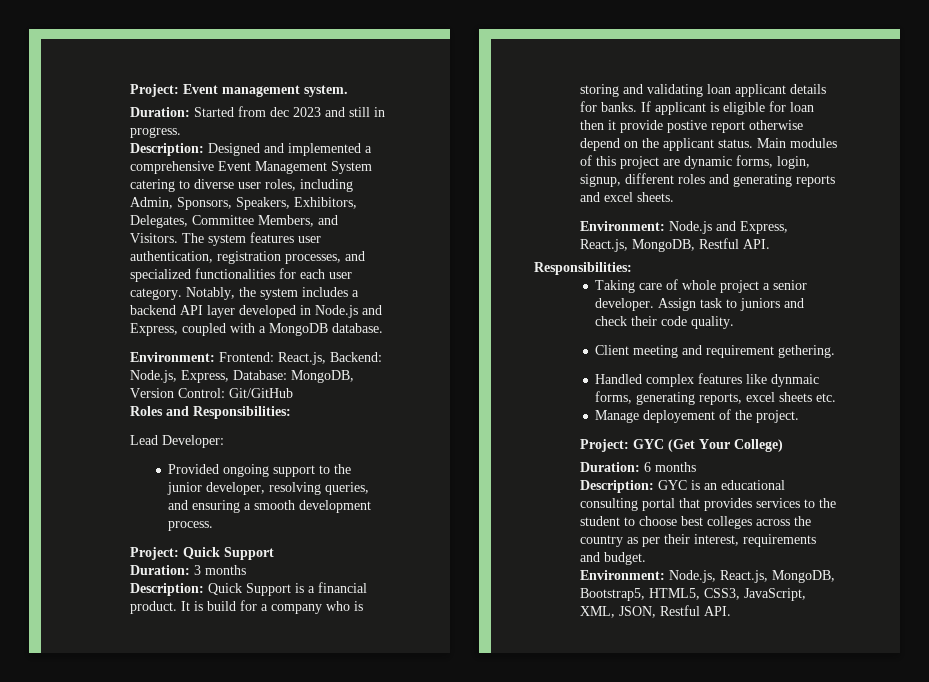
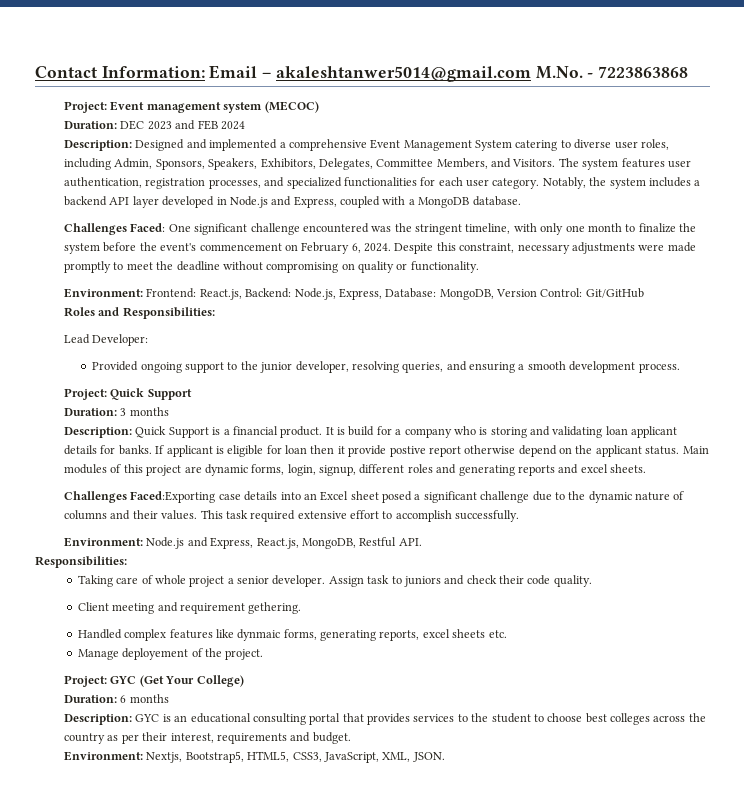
+ Contact Information: Email – akaleshtanwer5014@gmail.com M.No. - 7223863868
- Project: Event management system.
- Duration: Started from dec 2023 and still in progress.
+ Project: Event management system (MECOC)
+ Duration: DEC 2023 and FEB 2024
+ Challenges Faced: One significant challenge encountered was the stringent timeline, with only one month to finalize the system before the event's commencement on February 6, 2024. Despite this constraint, necessary adjustments were made promptly to meet the deadline without compromising on quality or functionality.
+ Challenges Faced:Exporting case details into an Excel sheet posed a significant challenge due to the dynamic nature of columns and their values. This task required extensive effort to accomplish successfully.
- Environment: Node.js, React.js, MongoDB, Bootstrap5, HTML5, CSS3, JavaScript, XML, JSON, Restful API.
+ Environment: Nextjs, Bootstrap5, HTML5, CSS3, JavaScript, XML, JSON.

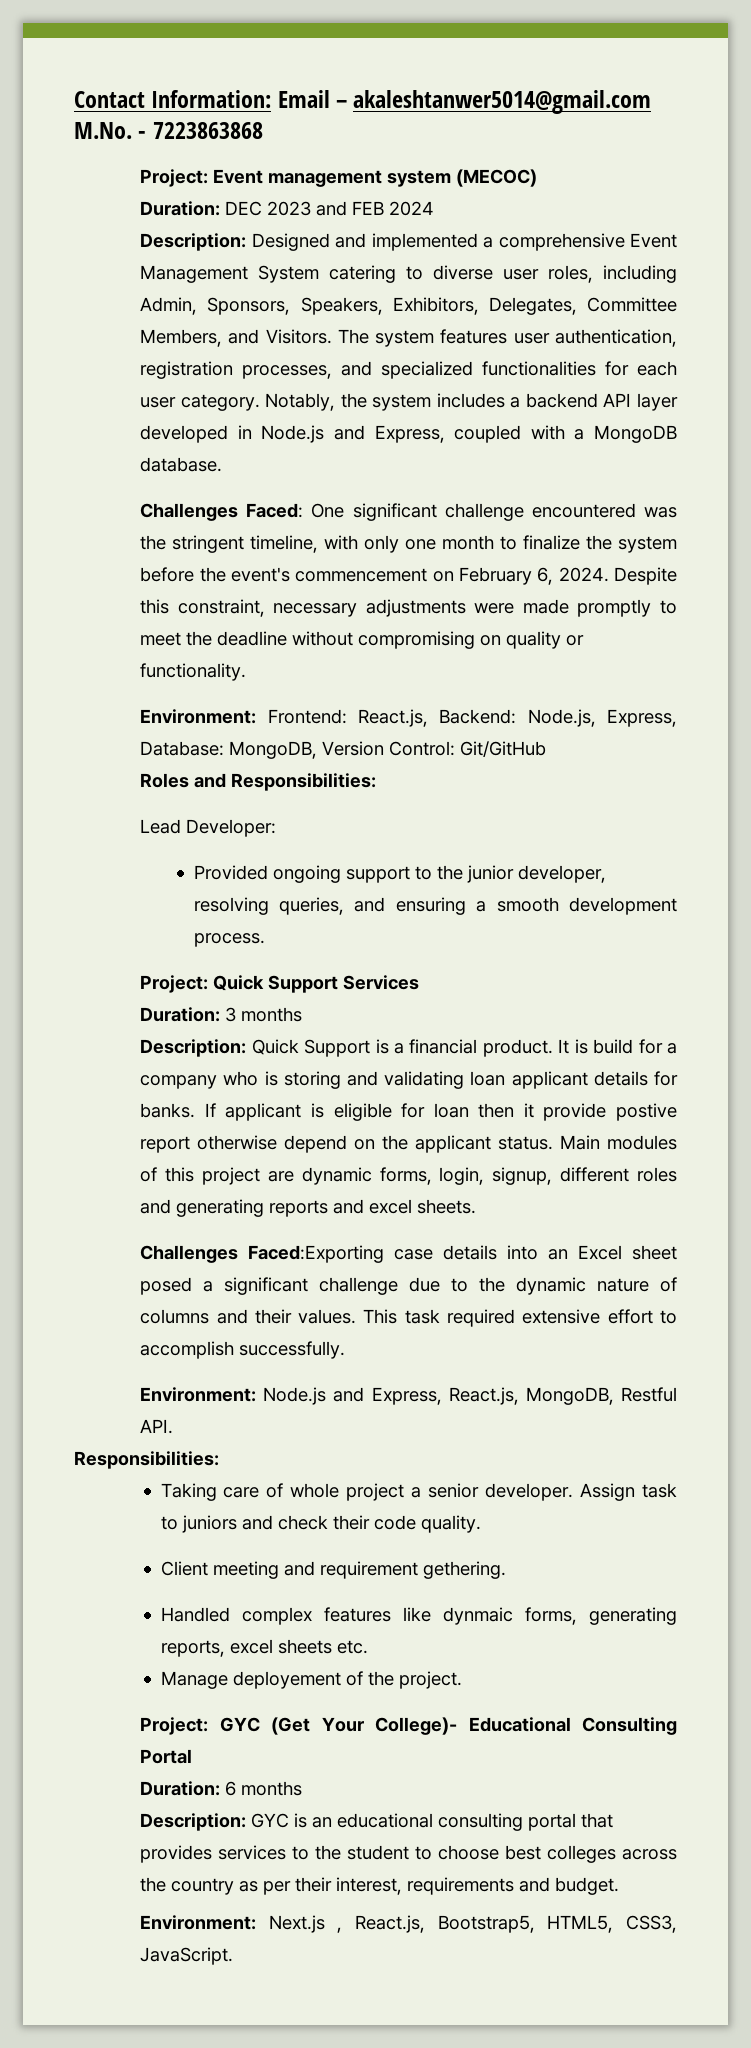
- Project: Quick Support
+ Project: Quick Support Services
- Project: GYC (Get Your College)
+ Project: GYC (Get Your College)- Educational Consulting Portal
- Environment: Nextjs, Bootstrap5, HTML5, CSS3, JavaScript, XML, JSON.
+ Environment: Next.js , React.js, Bootstrap5, HTML5, CSS3, JavaScript.

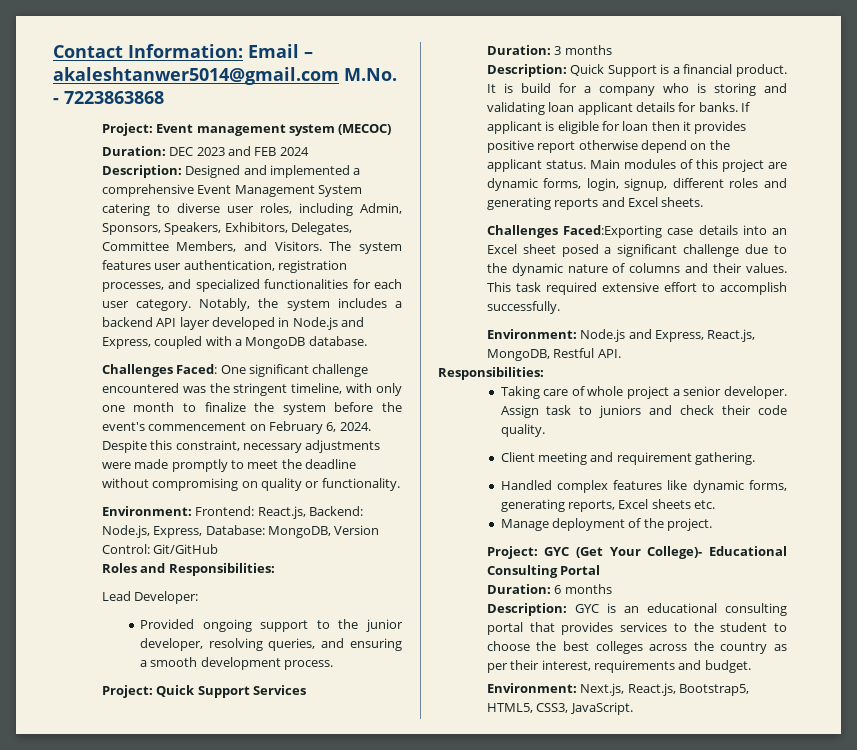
- If applicant is eligible for loan then it provide postive report otherwise depend on the applicant status.
+ If applicant is eligible for loan then it provides positive report otherwise depend on the applicant status.
- Main modules of this project are dynamic forms, login, signup, different roles and generating reports and excel sheets.
+ Main modules of this project are dynamic forms, login, signup, different roles and generating reports and Excel sheets.
- Client meeting and requirement gethering.
+ Client meeting and requirement gathering.
- Handled complex features like dynmaic forms, generating reports, excel sheets etc.
+ Handled complex features like dynamic forms, generating reports, Excel sheets etc.
- Manage deployement of the project.
+ Manage deployment of the project.
- Description: GYC is an educational consulting portal that provides services to the student to choose best colleges across the country as per their interest, requirements and budget.
+ Description: GYC is an educational consulting portal that provides services to the student to choose the best colleges across the country as per their interest, requirements and budget.
- Environment: Next.js , React.js, Bootstrap5, HTML5, CSS3, JavaScript.
+ Environment: Next.js, React.js, Bootstrap5, HTML5, CSS3, JavaScript.

